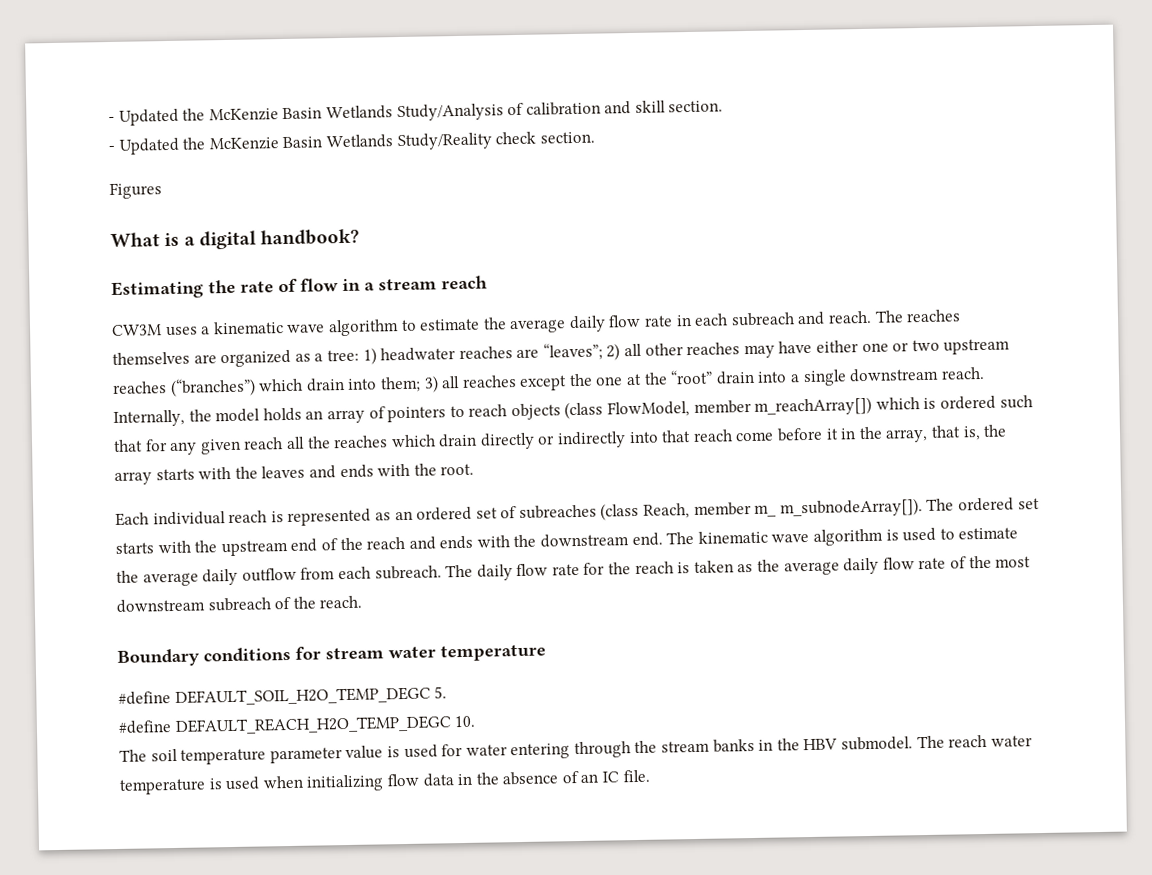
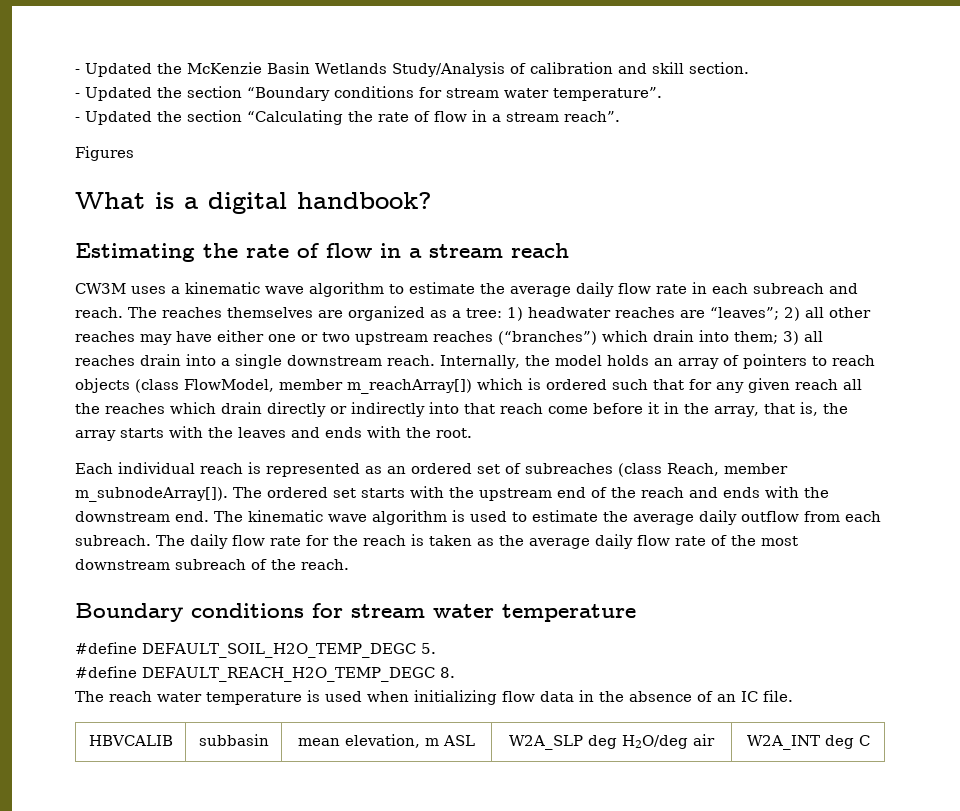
- - Updated the McKenzie Basin Wetlands Study/Reality check section.
+ - Updated the section “Boundary conditions for stream water temperature”.
+ - Updated the section “Calculating the rate of flow in a stream reach”.
- The reaches themselves are organized as a tree: 1) headwater reaches are “leaves”; 2) all other reaches may have either one or two upstream reaches (“branches”) which drain into them; 3) all reaches except the one at the “root” drain into a single downstream reach.
+ The reaches themselves are organized as a tree: 1) headwater reaches are “leaves”; 2) all other reaches may have either one or two upstream reaches (“branches”) which drain into them; 3) all reaches drain into a single downstream reach.
- Each individual reach is represented as an ordered set of subreaches (class Reach, member m_ m_subnodeArray[]).
+ Each individual reach is represented as an ordered set of subreaches (class Reach, member m_subnodeArray[]).
- #define DEFAULT_REACH_H2O_TEMP_DEGC 10.
- The soil temperature parameter value is used for water entering through the stream banks in the HBV submodel. The reach water temperature is used when initializing flow data in the absence of an IC file.
+ #define DEFAULT_REACH_H2O_TEMP_DEGC 8.
+ The reach water temperature is used when initializing flow data in the absence of an IC file.
+ HBVCALIB | subbasin | mean elevation, m ASL | W2A_SLP deg H2O/deg air | W2A_INT deg C

